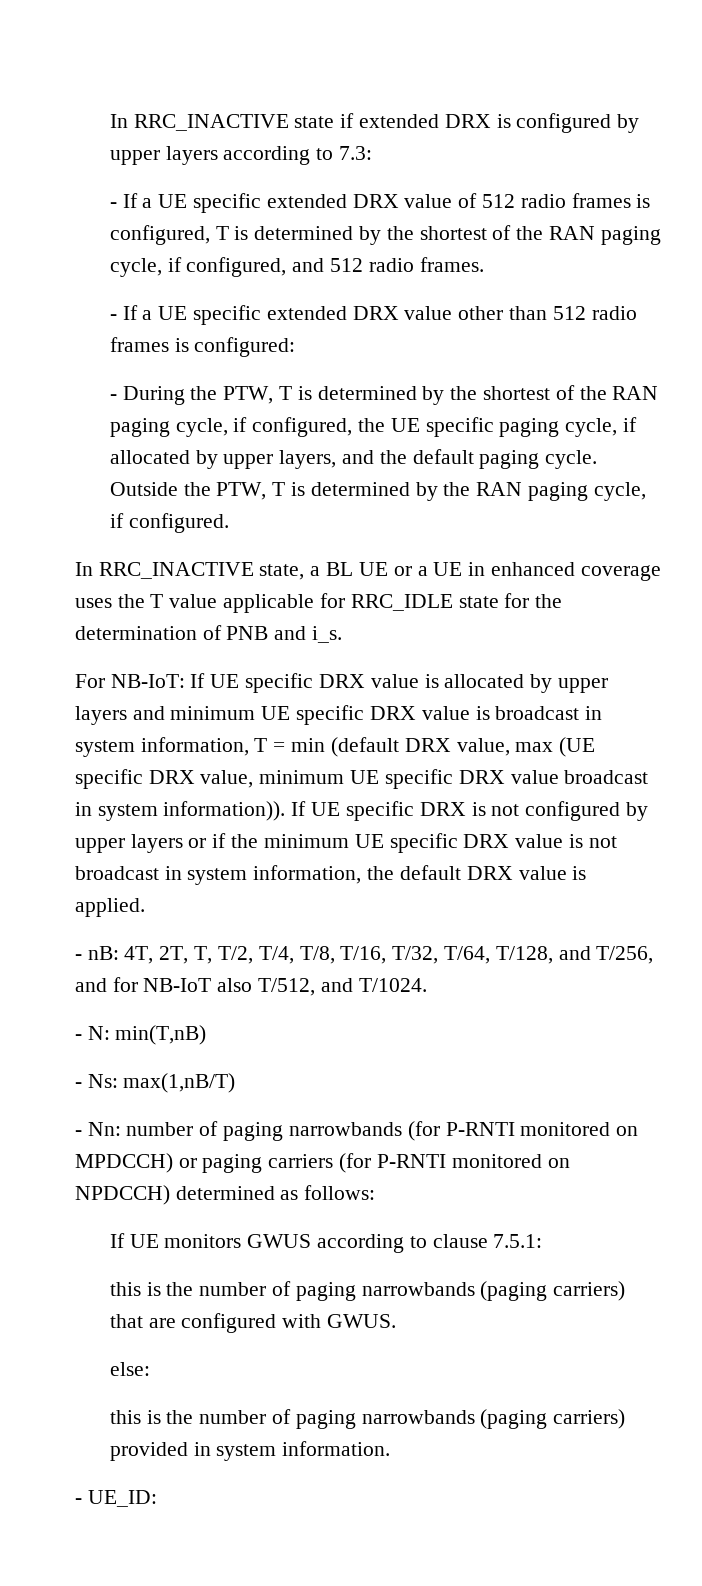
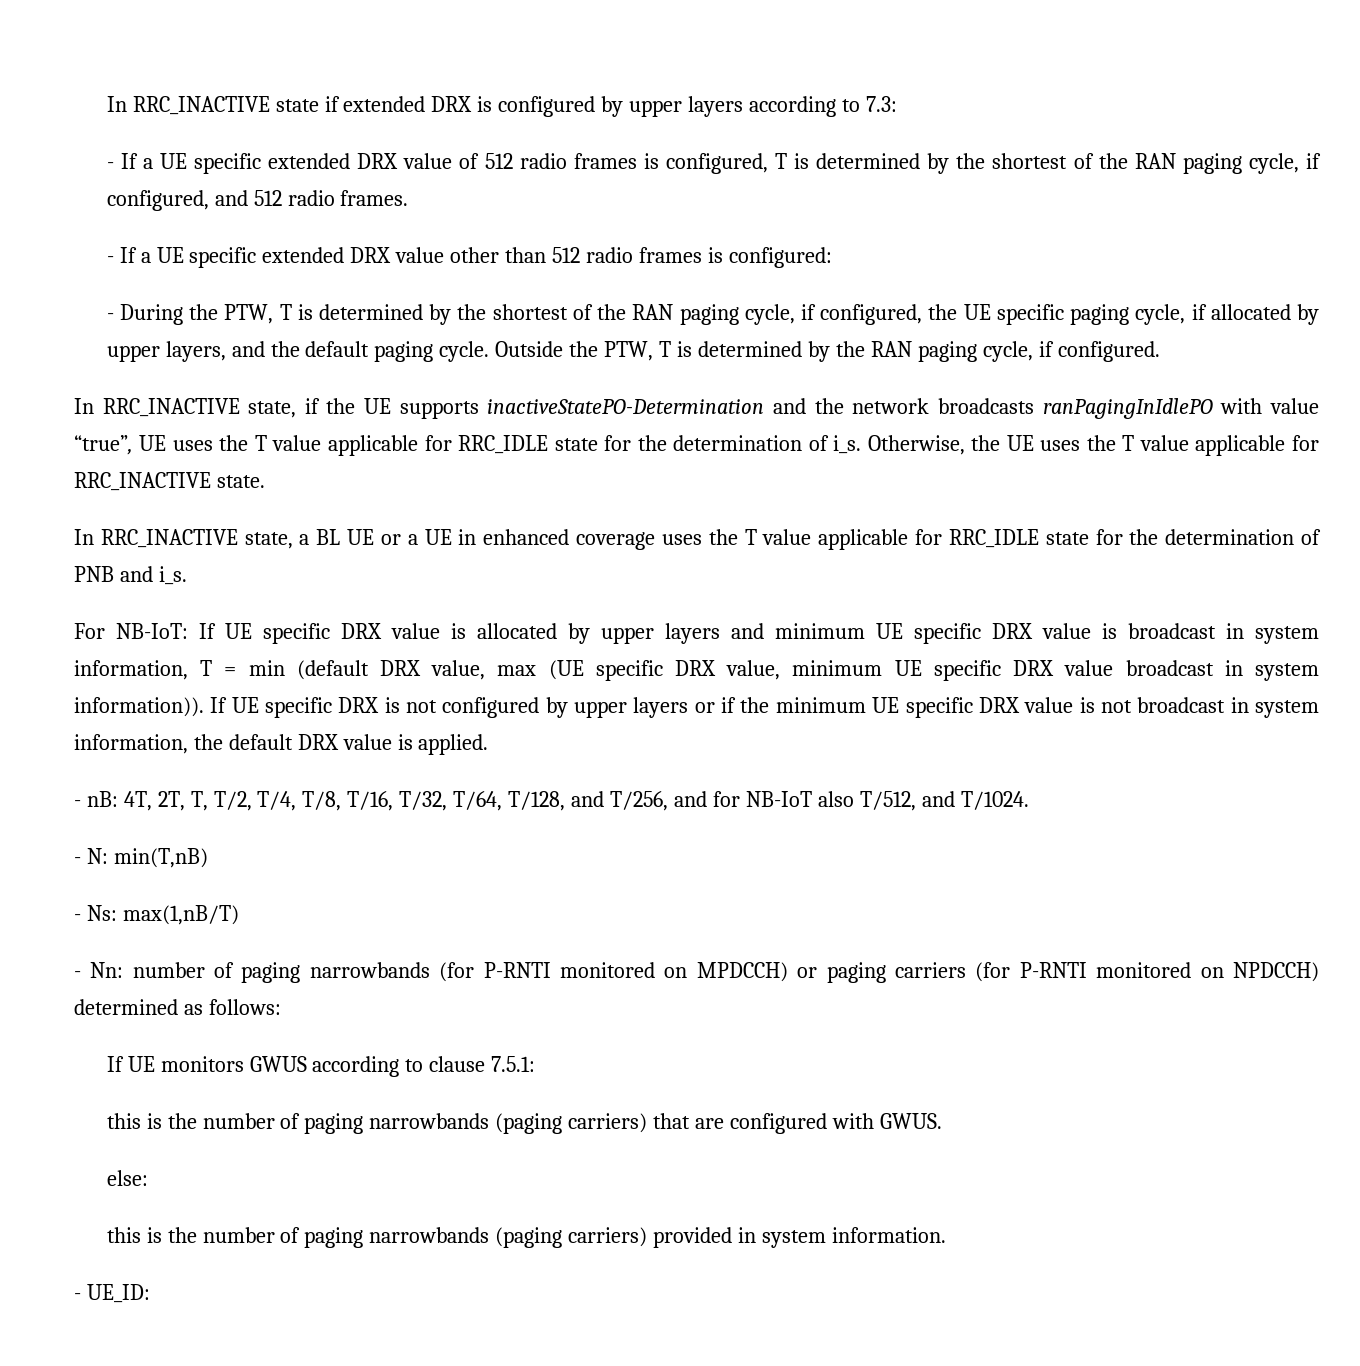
+ In RRC_INACTIVE state, if the UE supports inactiveStatePO-Determination and the network broadcasts ranPagingInIdlePO with value “true”, UE uses the T value applicable for RRC_IDLE state for the determination of i_s. Otherwise, the UE uses the T value applicable for RRC_INACTIVE state.

